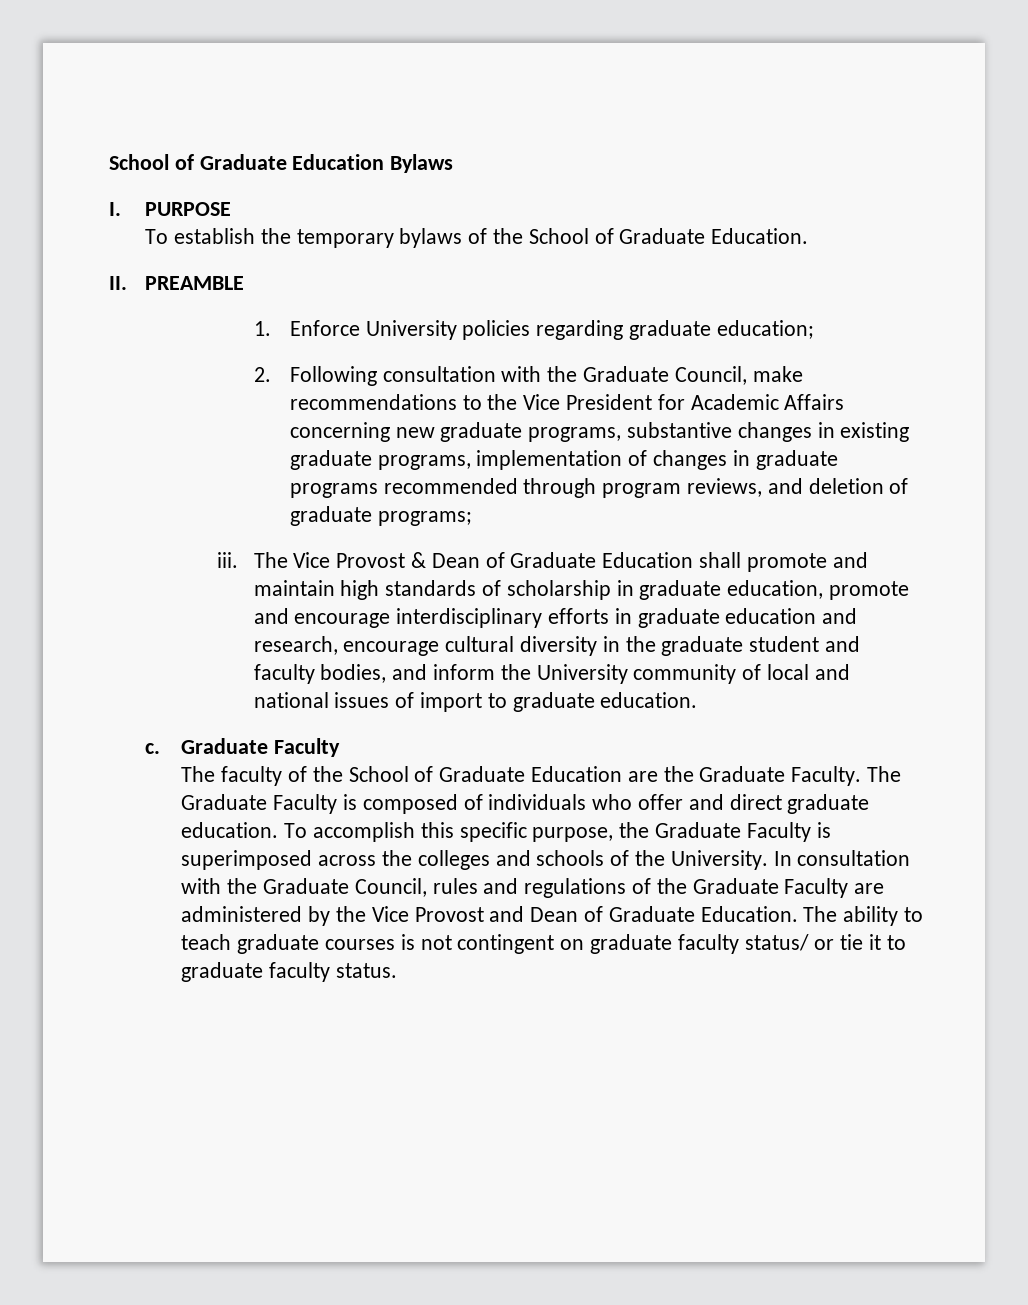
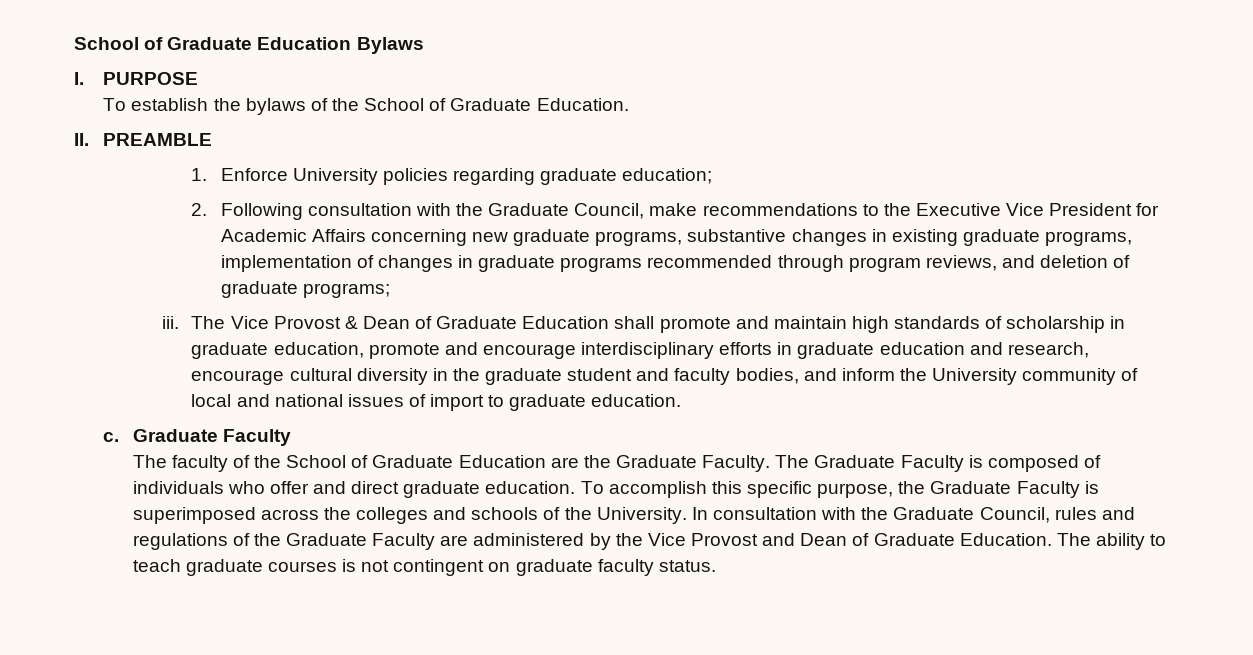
- To establish the temporary bylaws of the School of Graduate Education.
+ To establish the bylaws of the School of Graduate Education.
- 2. Following consultation with the Graduate Council, make recommendations to the Vice President for Academic Affairs concerning new graduate programs, substantive changes in existing graduate programs, implementation of changes in graduate programs recommended through program reviews, and deletion of graduate programs;
+ 2. Following consultation with the Graduate Council, make recommendations to the Executive Vice President for Academic Affairs concerning new graduate programs, substantive changes in existing graduate programs, implementation of changes in graduate programs recommended through program reviews, and deletion of graduate programs;
- The ability to teach graduate courses is not contingent on graduate faculty status/ or tie it to graduate faculty status.
+ The ability to teach graduate courses is not contingent on graduate faculty status.

